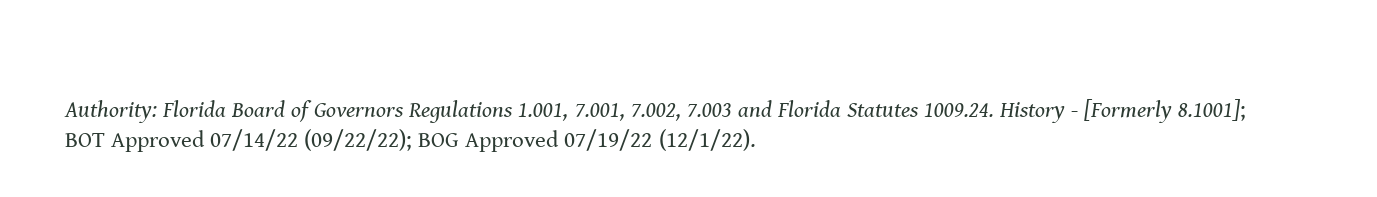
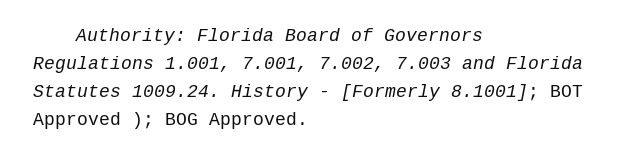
- Authority: Florida Board of Governors Regulations 1.001, 7.001, 7.002, 7.003 and Florida Statutes 1009.24. History - [Formerly 8.1001]; BOT Approved 07/14/22 (09/22/22); BOG Approved 07/19/22 (12/1/22).
+ Authority: Florida Board of Governors Regulations 1.001, 7.001, 7.002, 7.003 and Florida Statutes 1009.24. History - [Formerly 8.1001]; BOT Approved ); BOG Approved.

